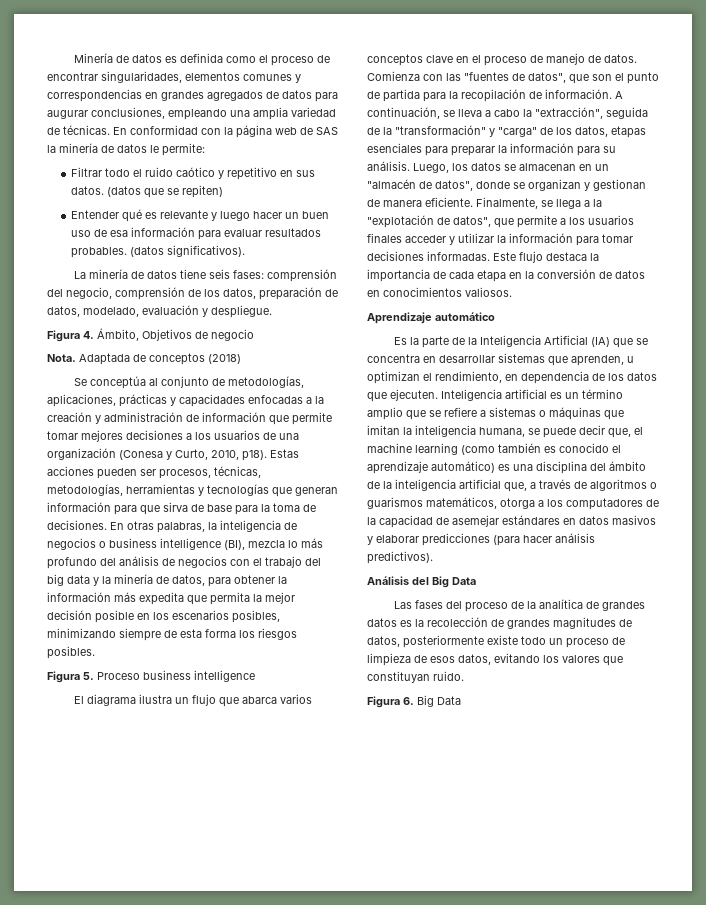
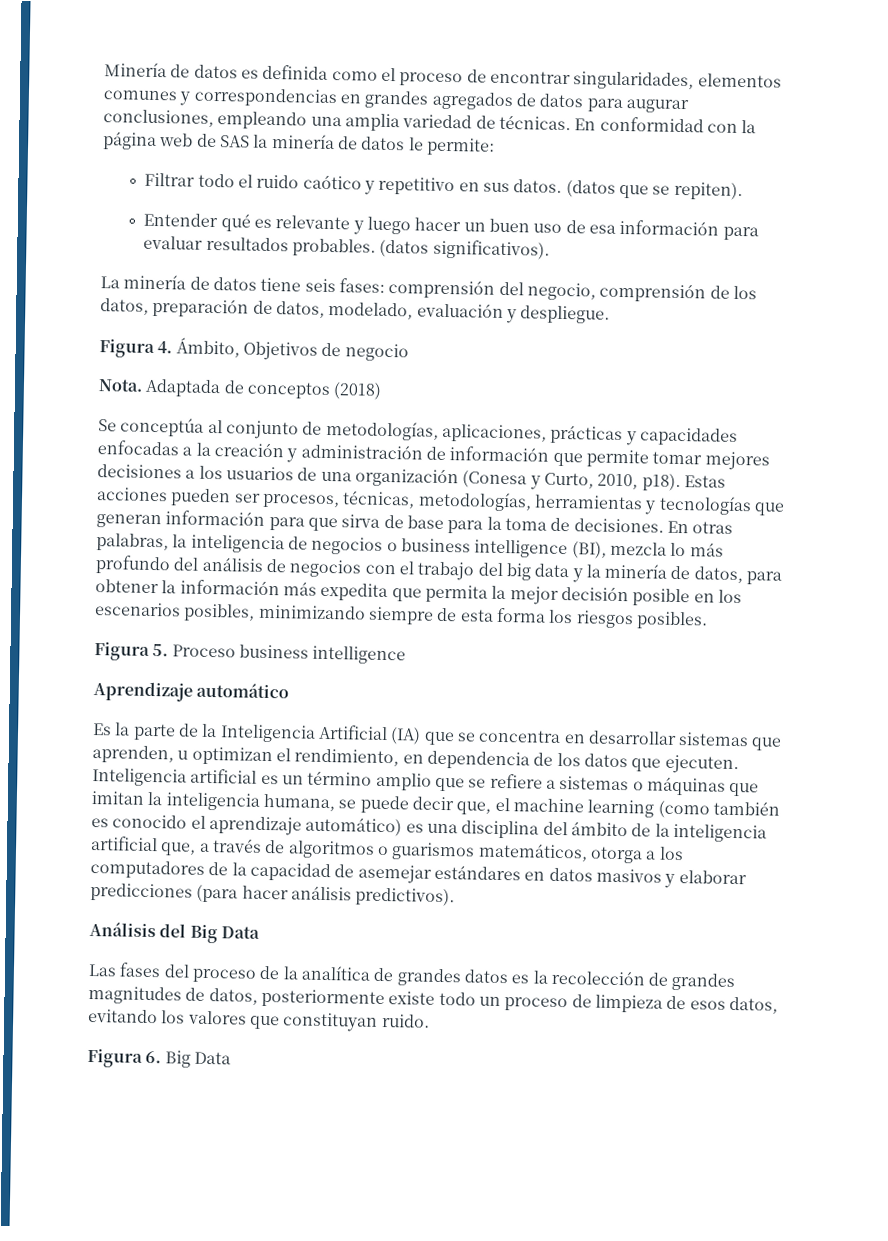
- (datos que se repiten)
+ (datos que se repiten).
- El diagrama ilustra un flujo que abarca varios conceptos clave en el proceso de manejo de datos. Comienza con las "fuentes de datos", que son el punto de partida para la recopilación de información. A continuación, se lleva a cabo la "extracción", seguida de la "transformación" y "carga" de los datos, etapas esenciales para preparar la información para su análisis. Luego, los datos se almacenan en un "almacén de datos", donde se organizan y gestionan de manera eficiente. Finalmente, se llega a la "explotación de datos", que permite a los usuarios finales acceder y utilizar la información para tomar decisiones informadas. Este flujo destaca la importancia de cada etapa en la conversión de datos en conocimientos valiosos.

